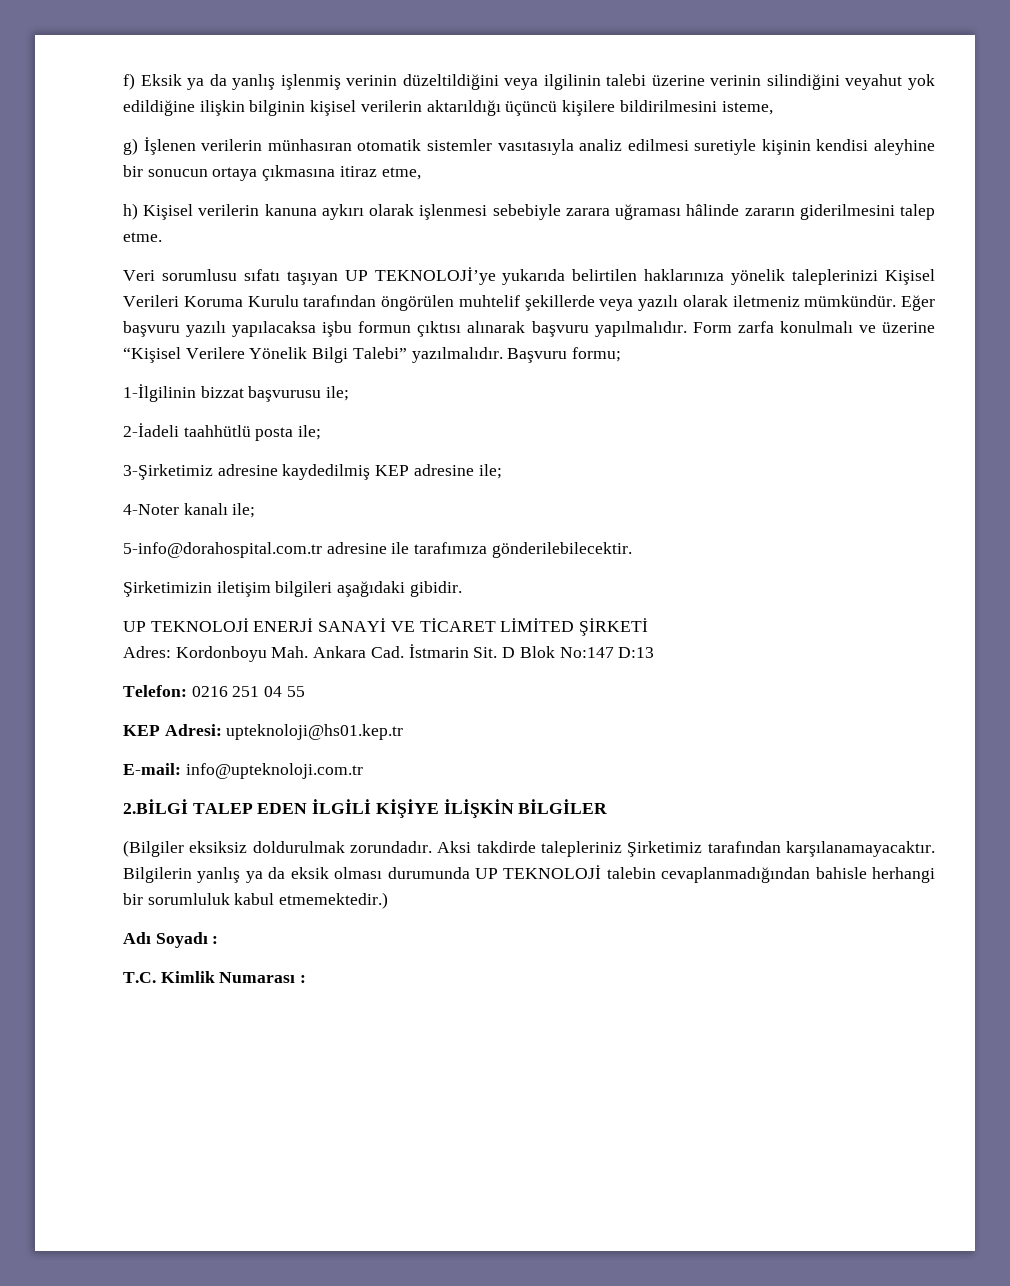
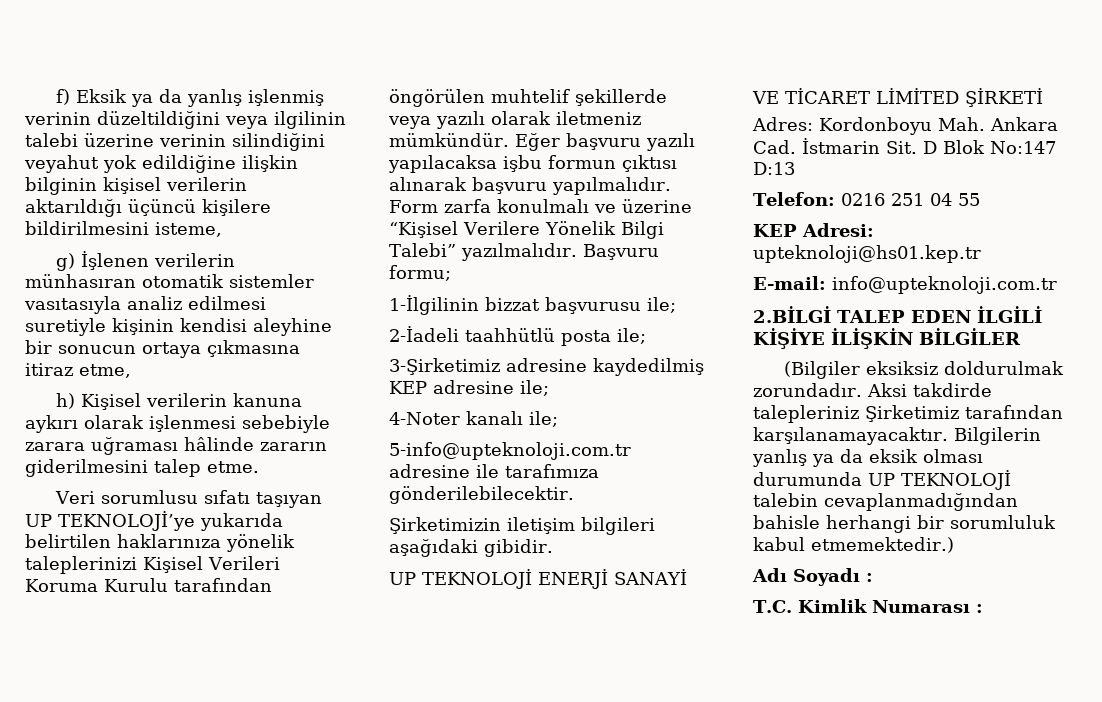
- 5-info@dorahospital.com.tr adresine ile tarafımıza gönderilebilecektir.
+ 5-info@upteknoloji.com.tr adresine ile tarafımıza gönderilebilecektir.

